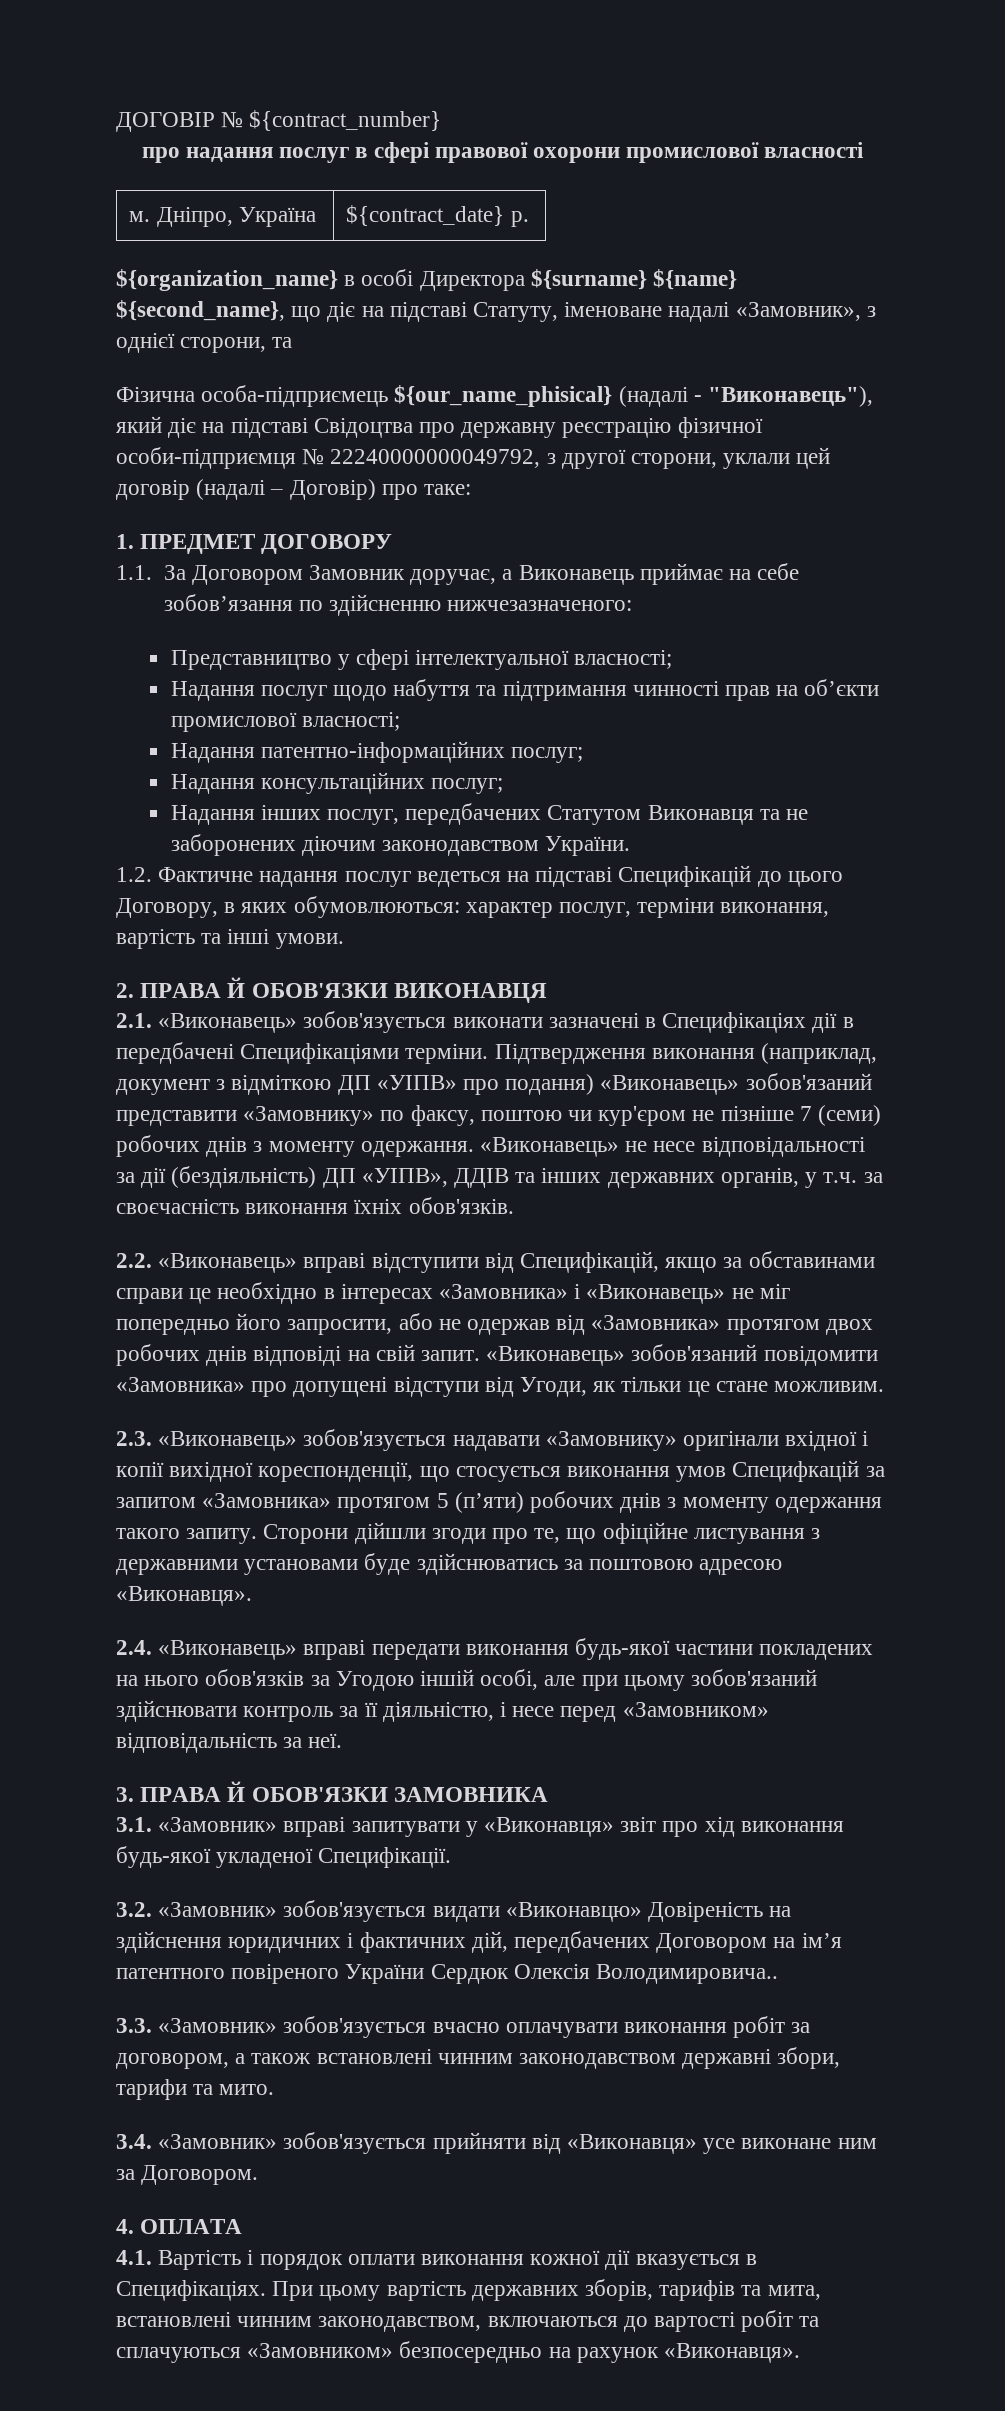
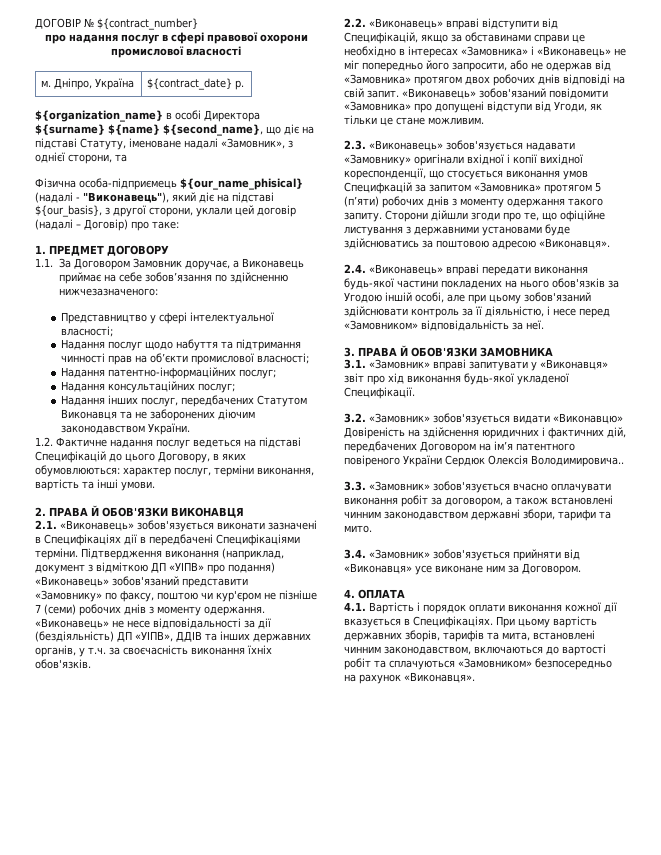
- Фізична особа-підприємець ${our_name_phisical} (надалі - "Виконавець"), який дiє на пiдставi Свідоцтва про державну реєстрацію фізичної особи-підприємця № 22240000000049792, з другої сторони, уклали цей договiр (надалі – Договір) про таке:
+ Фізична особа-підприємець ${our_name_phisical} (надалі - "Виконавець"), який дiє на пiдставi ${our_basis}, з другої сторони, уклали цей договiр (надалі – Договір) про таке:

